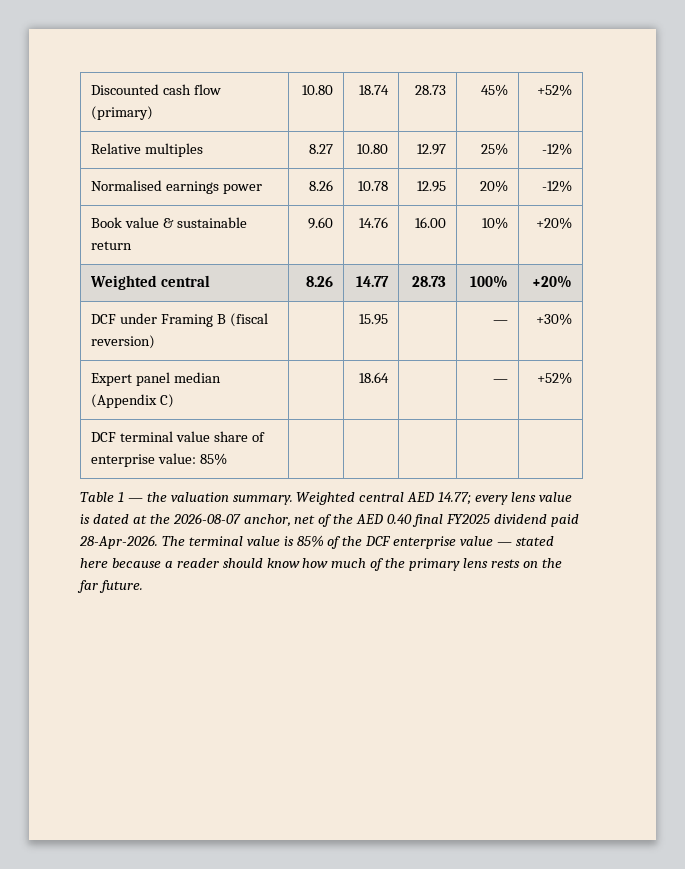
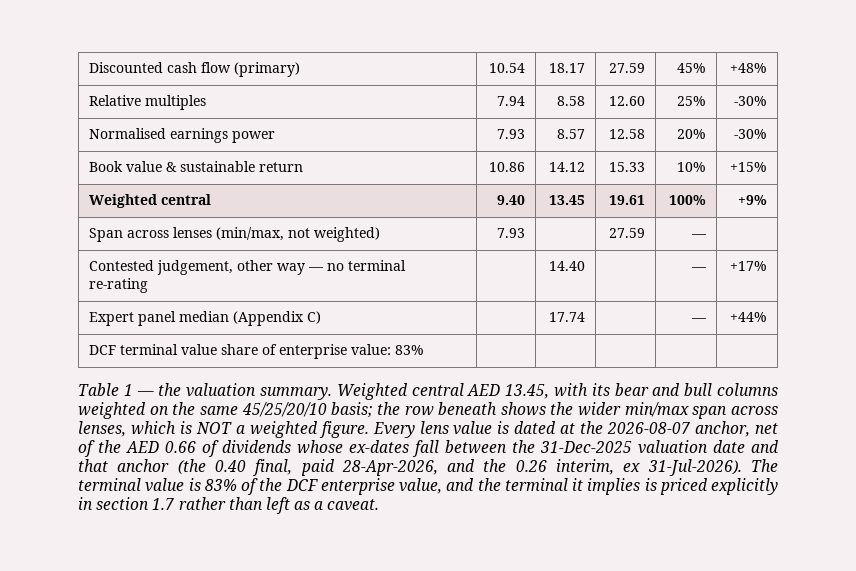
- Discounted cash flow (primary) | 10.80 | 18.74 | 28.73 | 45% | +52%
+ Discounted cash flow (primary) | 10.54 | 18.17 | 27.59 | 45% | +48%
- Relative multiples | 8.27 | 10.80 | 12.97 | 25% | -12%
+ Relative multiples | 7.94 | 8.58 | 12.60 | 25% | -30%
- Normalised earnings power | 8.26 | 10.78 | 12.95 | 20% | -12%
+ Normalised earnings power | 7.93 | 8.57 | 12.58 | 20% | -30%
- Book value & sustainable return | 9.60 | 14.76 | 16.00 | 10% | +20%
+ Book value & sustainable return | 10.86 | 14.12 | 15.33 | 10% | +15%
- Weighted central | 8.26 | 14.77 | 28.73 | 100% | +20%
- DCF under Framing B (fiscal reversion) | | 15.95 | | — | +30%
+ Weighted central | 9.40 | 13.45 | 19.61 | 100% | +9%
+ Span across lenses (min/max, not weighted) | 7.93 | | 27.59 | — |
+ Contested judgement, other way — no terminal re-rating | | 14.40 | | — | +17%
- Expert panel median (Appendix C) | | 18.64 | | — | +52%
+ Expert panel median (Appendix C) | | 17.74 | | — | +44%
- DCF terminal value share of enterprise value: 85% | | | | |
+ DCF terminal value share of enterprise value: 83% | | | | |
- Weighted central AED 14.77; every lens value is dated at the 2026-08-07 anchor, net of the AED 0.40 final FY2025 dividend paid 28-Apr-2026.
+ Weighted central AED 13.45, with its bear and bull columns weighted on the same 45/25/20/10 basis; the row beneath shows the wider min/max span across lenses, which is NOT a weighted figure. Every lens value is dated at the 2026-08-07 anchor, net of the AED 0.66 of dividends whose ex-dates fall between the 31-Dec-2025 valuation date and that anchor (the 0.40 final, paid 28-Apr-2026, and the 0.26 interim, ex 31-Jul-2026).
- The terminal value is 85% of the DCF enterprise value — stated here because a reader should know how much of the primary lens rests on the far future.
+ The terminal value is 83% of the DCF enterprise value, and the terminal it implies is priced explicitly in section 1.7 rather than left as a caveat.

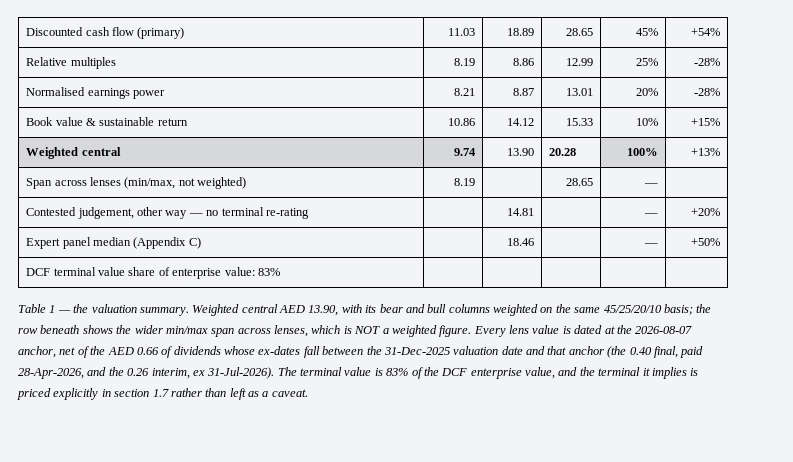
- Discounted cash flow (primary) | 10.54 | 18.17 | 27.59 | 45% | +48%
+ Discounted cash flow (primary) | 11.03 | 18.89 | 28.65 | 45% | +54%
- Relative multiples | 7.94 | 8.58 | 12.60 | 25% | -30%
+ Relative multiples | 8.19 | 8.86 | 12.99 | 25% | -28%
- Normalised earnings power | 7.93 | 8.57 | 12.58 | 20% | -30%
+ Normalised earnings power | 8.21 | 8.87 | 13.01 | 20% | -28%
- Weighted central | 9.40 | 13.45 | 19.61 | 100% | +9%
+ Weighted central | 9.74 | 13.90 | 20.28 | 100% | +13%
- Span across lenses (min/max, not weighted) | 7.93 | | 27.59 | — |
+ Span across lenses (min/max, not weighted) | 8.19 | | 28.65 | — |
- Contested judgement, other way — no terminal re-rating | | 14.40 | | — | +17%
+ Contested judgement, other way — no terminal re-rating | | 14.81 | | — | +20%
- Expert panel median (Appendix C) | | 17.74 | | — | +44%
+ Expert panel median (Appendix C) | | 18.46 | | — | +50%
- Weighted central AED 13.45, with its bear and bull columns weighted on the same 45/25/20/10 basis; the row beneath shows the wider min/max span across lenses, which is NOT a weighted figure.
+ Weighted central AED 13.90, with its bear and bull columns weighted on the same 45/25/20/10 basis; the row beneath shows the wider min/max span across lenses, which is NOT a weighted figure.

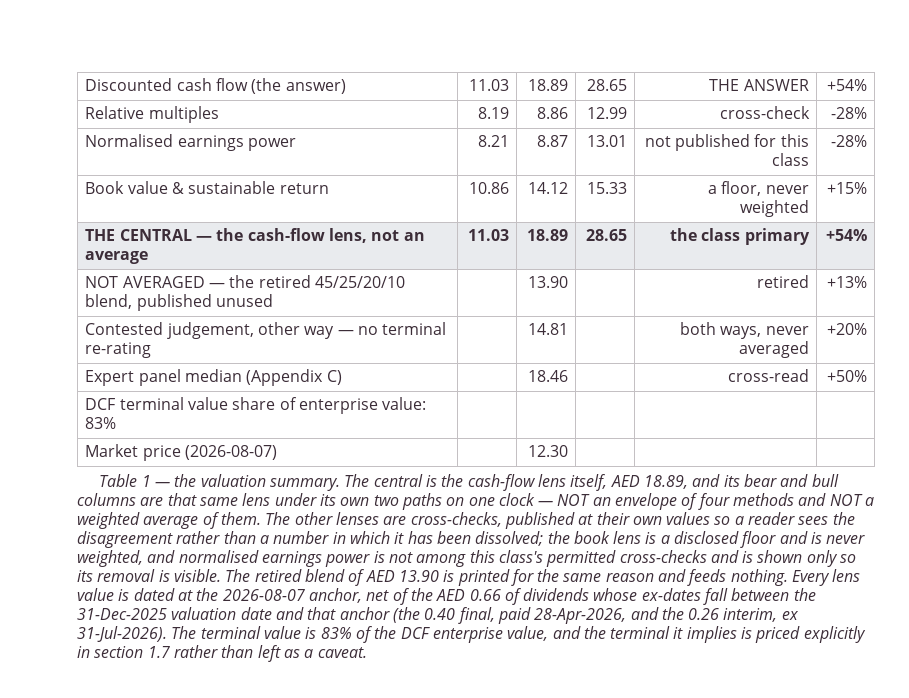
- Discounted cash flow (primary) | 11.03 | 18.89 | 28.65 | 45% | +54%
+ Discounted cash flow (the answer) | 11.03 | 18.89 | 28.65 | THE ANSWER | +54%
- Relative multiples | 8.19 | 8.86 | 12.99 | 25% | -28%
+ Relative multiples | 8.19 | 8.86 | 12.99 | cross-check | -28%
- Normalised earnings power | 8.21 | 8.87 | 13.01 | 20% | -28%
+ Normalised earnings power | 8.21 | 8.87 | 13.01 | not published for this class | -28%
- Book value & sustainable return | 10.86 | 14.12 | 15.33 | 10% | +15%
- Weighted central | 9.74 | 13.90 | 20.28 | 100% | +13%
+ Book value & sustainable return | 10.86 | 14.12 | 15.33 | a floor, never weighted | +15%
+ THE CENTRAL — the cash-flow lens, not an average | 11.03 | 18.89 | 28.65 | the class primary | +54%
+ NOT AVERAGED — the retired 45/25/20/10 blend, published unused | | 13.90 | | retired | +13%
- Span across lenses (min/max, not weighted) | 8.19 | | 28.65 | — |
- Contested judgement, other way — no terminal re-rating | | 14.81 | | — | +20%
+ Contested judgement, other way — no terminal re-rating | | 14.81 | | both ways, never averaged | +20%
- Expert panel median (Appendix C) | | 18.46 | | — | +50%
+ Expert panel median (Appendix C) | | 18.46 | | cross-read | +50%
+ Market price (2026-08-07) | | 12.30 | | |
- Weighted central AED 13.90, with its bear and bull columns weighted on the same 45/25/20/10 basis; the row beneath shows the wider min/max span across lenses, which is NOT a weighted figure.
+ The central is the cash-flow lens itself, AED 18.89, and its bear and bull columns are that same lens under its own two paths on one clock — NOT an envelope of four methods and NOT a weighted average of them. The other lenses are cross-checks, published at their own values so a reader sees the disagreement rather than a number in which it has been dissolved; the book lens is a disclosed floor and is never weighted, and normalised earnings power is not among this class's permitted cross-checks and is shown only so its removal is visible. The retired blend of AED 13.90 is printed for the same reason and feeds nothing.

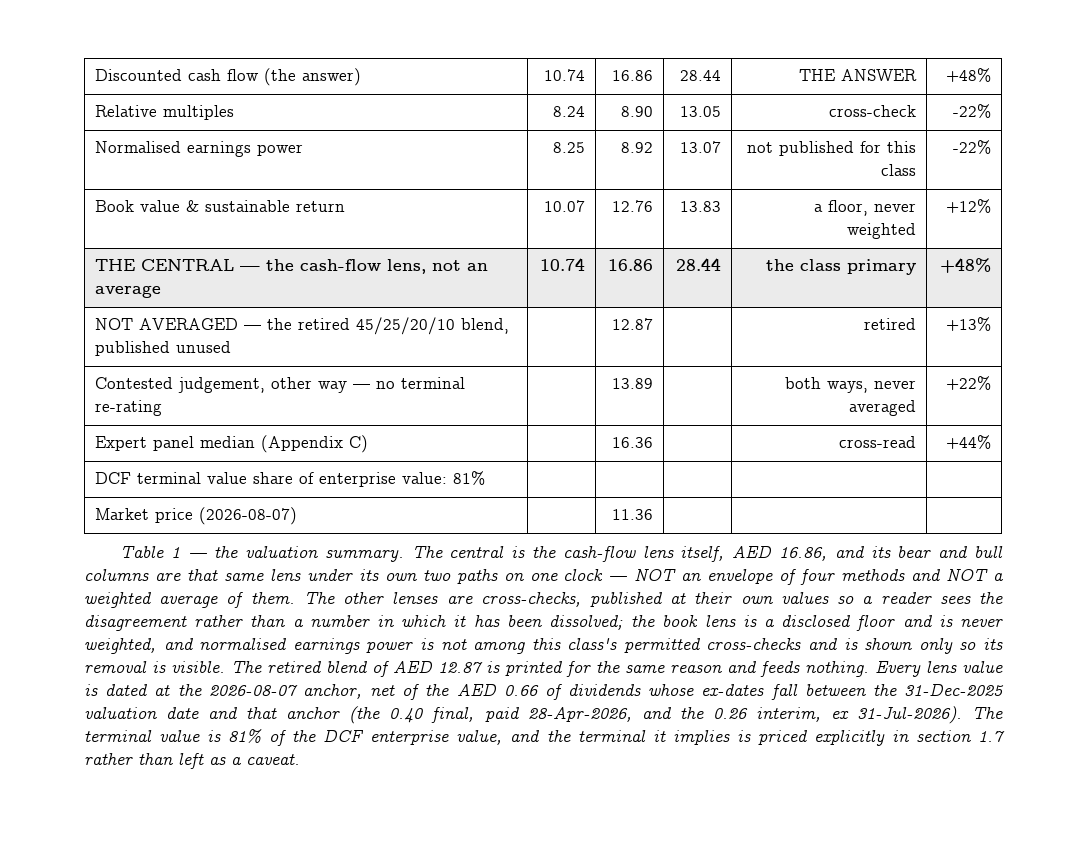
- Discounted cash flow (the answer) | 11.03 | 18.89 | 28.65 | THE ANSWER | +54%
+ Discounted cash flow (the answer) | 10.74 | 16.86 | 28.44 | THE ANSWER | +48%
- Relative multiples | 8.19 | 8.86 | 12.99 | cross-check | -28%
+ Relative multiples | 8.24 | 8.90 | 13.05 | cross-check | -22%
- Normalised earnings power | 8.21 | 8.87 | 13.01 | not published for this class | -28%
+ Normalised earnings power | 8.25 | 8.92 | 13.07 | not published for this class | -22%
- Book value & sustainable return | 10.86 | 14.12 | 15.33 | a floor, never weighted | +15%
+ Book value & sustainable return | 10.07 | 12.76 | 13.83 | a floor, never weighted | +12%
- THE CENTRAL — the cash-flow lens, not an average | 11.03 | 18.89 | 28.65 | the class primary | +54%
+ THE CENTRAL — the cash-flow lens, not an average | 10.74 | 16.86 | 28.44 | the class primary | +48%
- NOT AVERAGED — the retired 45/25/20/10 blend, published unused | | 13.90 | | retired | +13%
+ NOT AVERAGED — the retired 45/25/20/10 blend, published unused | | 12.87 | | retired | +13%
- Contested judgement, other way — no terminal re-rating | | 14.81 | | both ways, never averaged | +20%
+ Contested judgement, other way — no terminal re-rating | | 13.89 | | both ways, never averaged | +22%
- Expert panel median (Appendix C) | | 18.46 | | cross-read | +50%
+ Expert panel median (Appendix C) | | 16.36 | | cross-read | +44%
- DCF terminal value share of enterprise value: 83% | | | | |
+ DCF terminal value share of enterprise value: 81% | | | | |
- Market price (2026-08-07) | | 12.30 | | |
+ Market price (2026-08-07) | | 11.36 | | |
- The central is the cash-flow lens itself, AED 18.89, and its bear and bull columns are that same lens under its own two paths on one clock — NOT an envelope of four methods and NOT a weighted average of them.
+ The central is the cash-flow lens itself, AED 16.86, and its bear and bull columns are that same lens under its own two paths on one clock — NOT an envelope of four methods and NOT a weighted average of them.
- The retired blend of AED 13.90 is printed for the same reason and feeds nothing.
+ The retired blend of AED 12.87 is printed for the same reason and feeds nothing.
- The terminal value is 83% of the DCF enterprise value, and the terminal it implies is priced explicitly in section 1.7 rather than left as a caveat.
+ The terminal value is 81% of the DCF enterprise value, and the terminal it implies is priced explicitly in section 1.7 rather than left as a caveat.

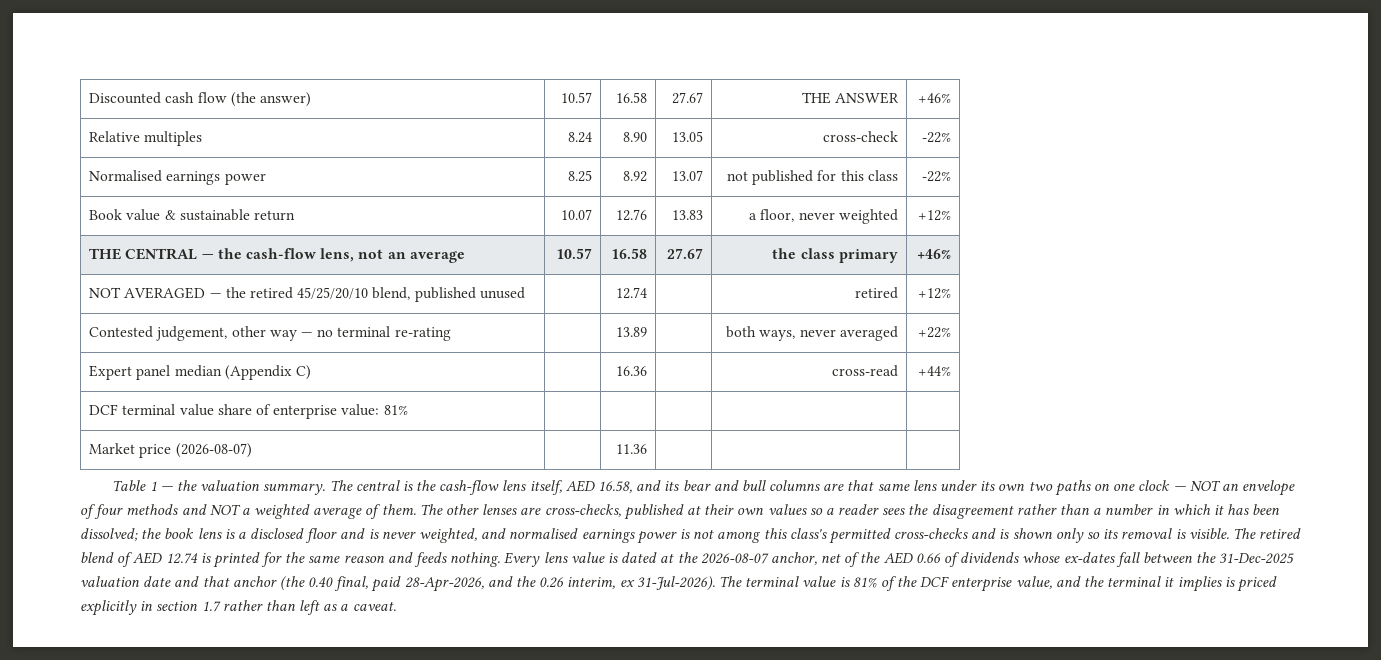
- Discounted cash flow (the answer) | 10.74 | 16.86 | 28.44 | THE ANSWER | +48%
+ Discounted cash flow (the answer) | 10.57 | 16.58 | 27.67 | THE ANSWER | +46%
- THE CENTRAL — the cash-flow lens, not an average | 10.74 | 16.86 | 28.44 | the class primary | +48%
+ THE CENTRAL — the cash-flow lens, not an average | 10.57 | 16.58 | 27.67 | the class primary | +46%
- NOT AVERAGED — the retired 45/25/20/10 blend, published unused | | 12.87 | | retired | +13%
+ NOT AVERAGED — the retired 45/25/20/10 blend, published unused | | 12.74 | | retired | +12%
- The central is the cash-flow lens itself, AED 16.86, and its bear and bull columns are that same lens under its own two paths on one clock — NOT an envelope of four methods and NOT a weighted average of them.
+ The central is the cash-flow lens itself, AED 16.58, and its bear and bull columns are that same lens under its own two paths on one clock — NOT an envelope of four methods and NOT a weighted average of them.
- The retired blend of AED 12.87 is printed for the same reason and feeds nothing.
+ The retired blend of AED 12.74 is printed for the same reason and feeds nothing.

